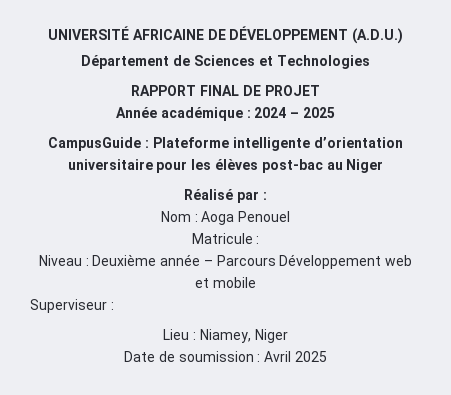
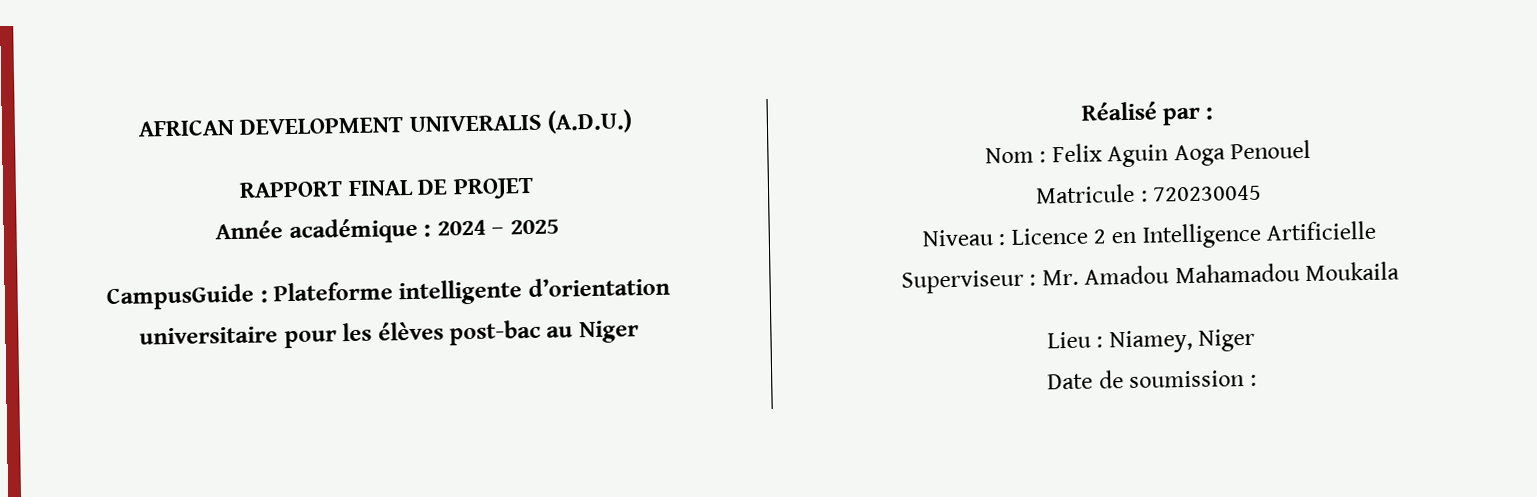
- UNIVERSITÉ AFRICAINE DE DÉVELOPPEMENT (A.D.U.)
- Département de Sciences et Technologies
+ AFRICAN DEVELOPMENT UNIVERALIS (A.D.U.)
- Nom : Aoga Penouel
+ Nom : Felix Aguin Aoga Penouel
- Matricule :
+ Matricule : 720230045
- Niveau : Deuxième année – Parcours Développement web et mobile
- Superviseur :
+ Niveau : Licence 2 en Intelligence Artificielle
+ Superviseur : Mr. Amadou Mahamadou Moukaila
- Date de soumission : Avril 2025
+ Date de soumission :

